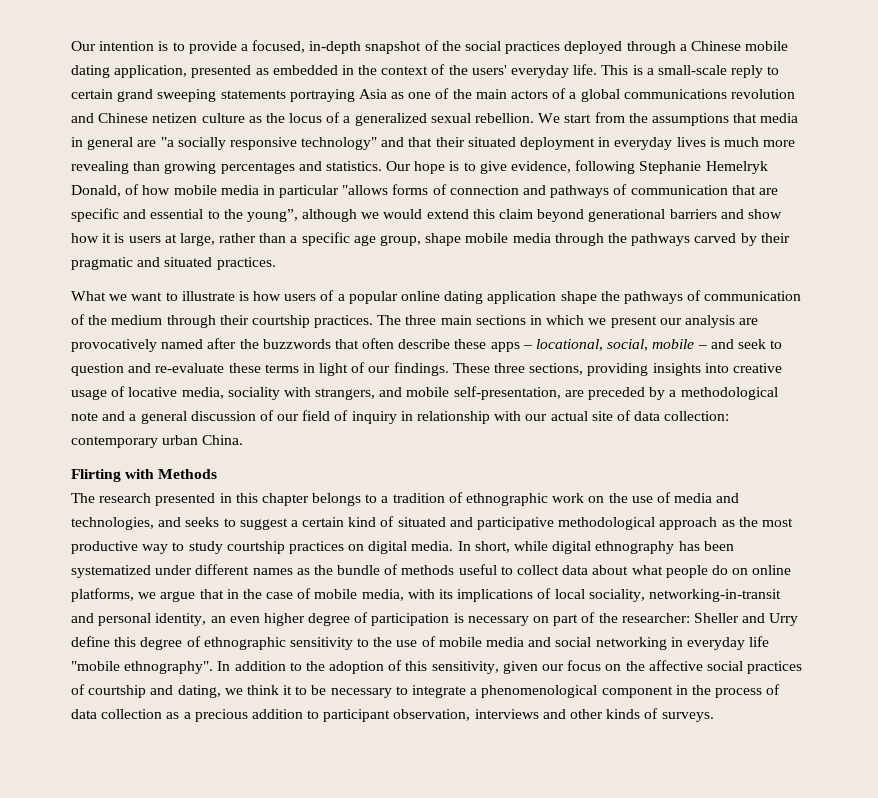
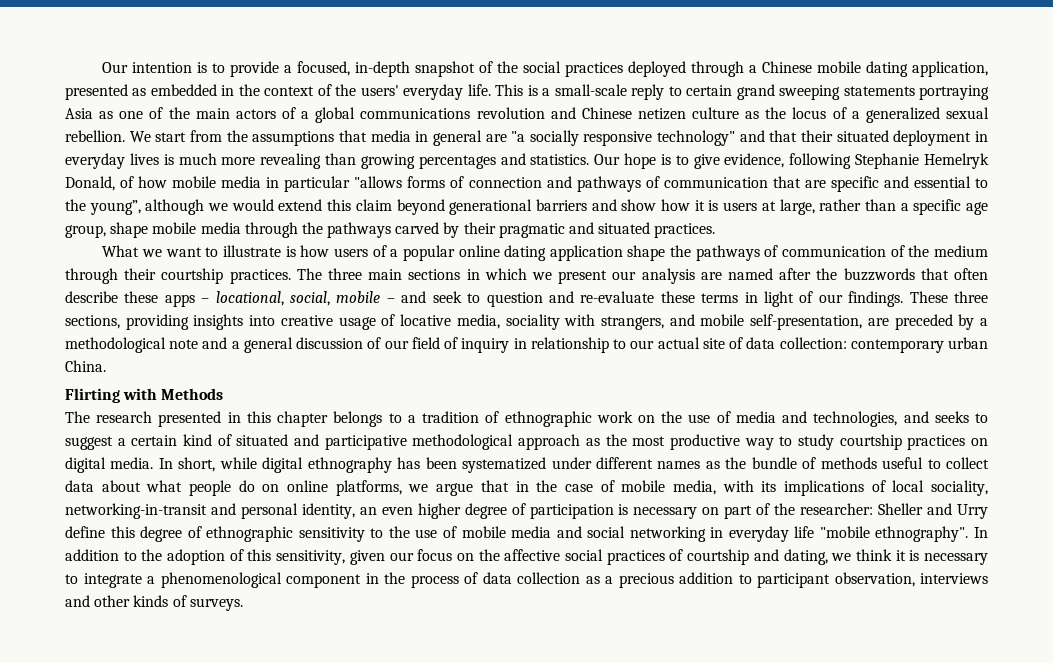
- The three main sections in which we present our analysis are provocatively named after the buzzwords that often describe these apps – locational, social, mobile – and seek to question and re-evaluate these terms in light of our findings.
+ The three main sections in which we present our analysis are named after the buzzwords that often describe these apps – locational, social, mobile – and seek to question and re-evaluate these terms in light of our findings.
- These three sections, providing insights into creative usage of locative media, sociality with strangers, and mobile self-presentation, are preceded by a methodological note and a general discussion of our field of inquiry in relationship with our actual site of data collection: contemporary urban China.
+ These three sections, providing insights into creative usage of locative media, sociality with strangers, and mobile self-presentation, are preceded by a methodological note and a general discussion of our field of inquiry in relationship to our actual site of data collection: contemporary urban China.
- In addition to the adoption of this sensitivity, given our focus on the affective social practices of courtship and dating, we think it to be necessary to integrate a phenomenological component in the process of data collection as a precious addition to participant observation, interviews and other kinds of surveys.
+ In addition to the adoption of this sensitivity, given our focus on the affective social practices of courtship and dating, we think it is necessary to integrate a phenomenological component in the process of data collection as a precious addition to participant observation, interviews and other kinds of surveys.

